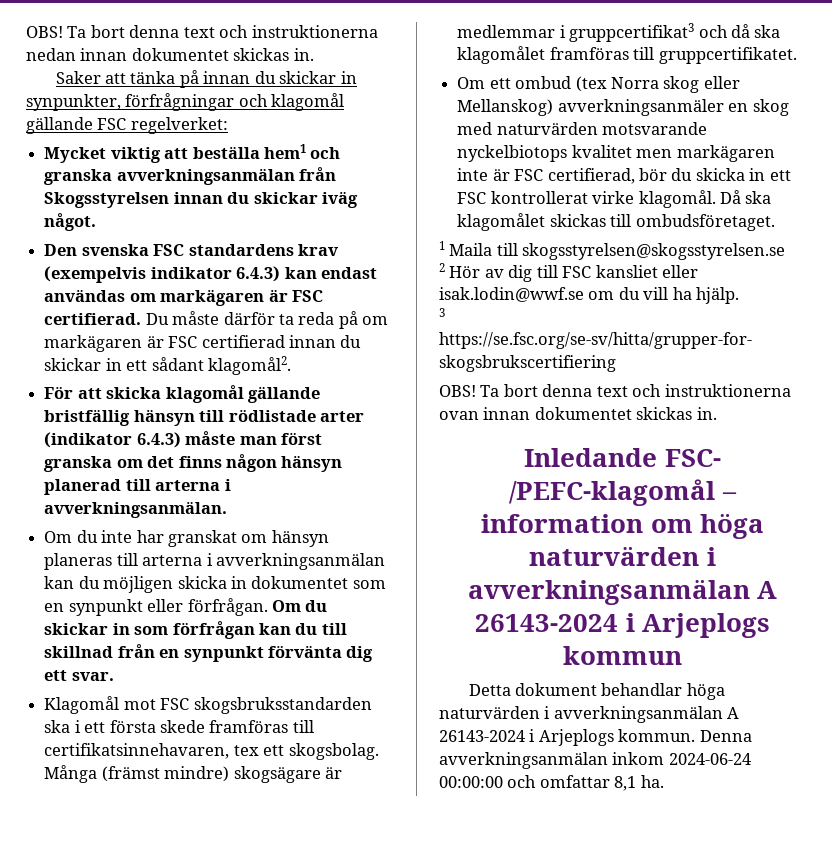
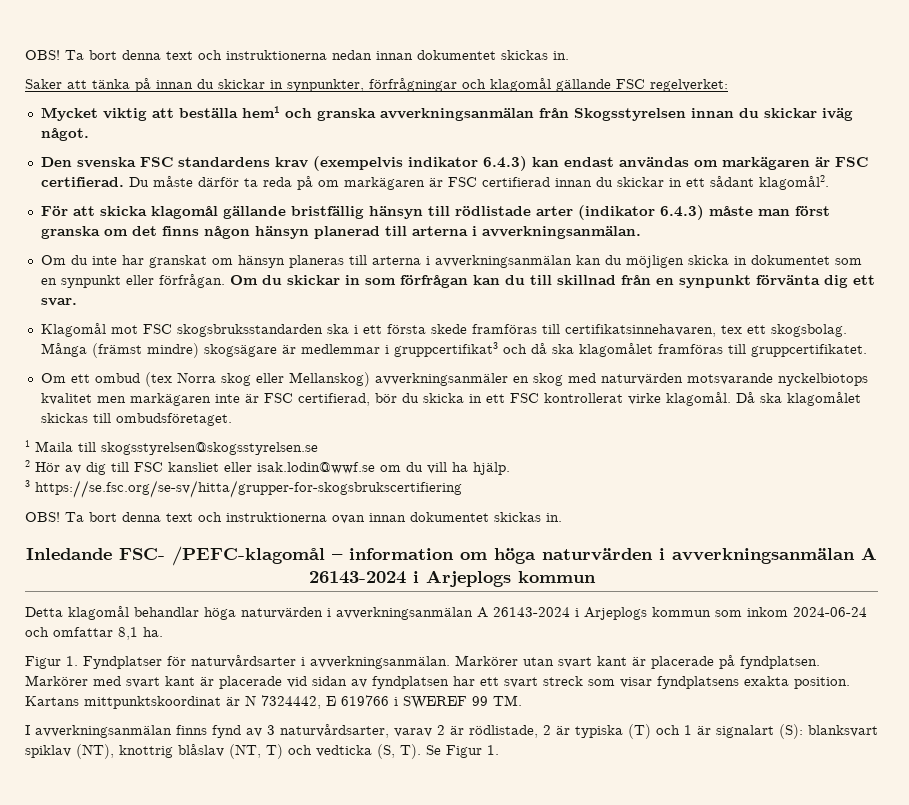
- Detta dokument behandlar höga naturvärden i avverkningsanmälan A 26143-2024 i Arjeplogs kommun. Denna avverkningsanmälan inkom 2024-06-24 00:00:00 och omfattar 8,1 ha.
+ Detta klagomål behandlar höga naturvärden i avverkningsanmälan A 26143-2024 i Arjeplogs kommun som inkom 2024-06-24 och omfattar 8,1 ha.
+ Figur 1. Fyndplatser för naturvårdsarter i avverkningsanmälan. Markörer utan svart kant är placerade på fyndplatsen. Markörer med svart kant är placerade vid sidan av fyndplatsen har ett svart streck som visar fyndplatsens exakta position. Kartans mittpunktskoordinat är N 7324442, E 619766 i SWEREF 99 TM.
+ I avverkningsanmälan finns fynd av 3 naturvårdsarter, varav 2 är rödlistade, 2 är typiska (T) och 1 är signalart (S): blanksvart spiklav (NT), knottrig blåslav (NT, T) och vedticka (S, T). Se Figur 1.

